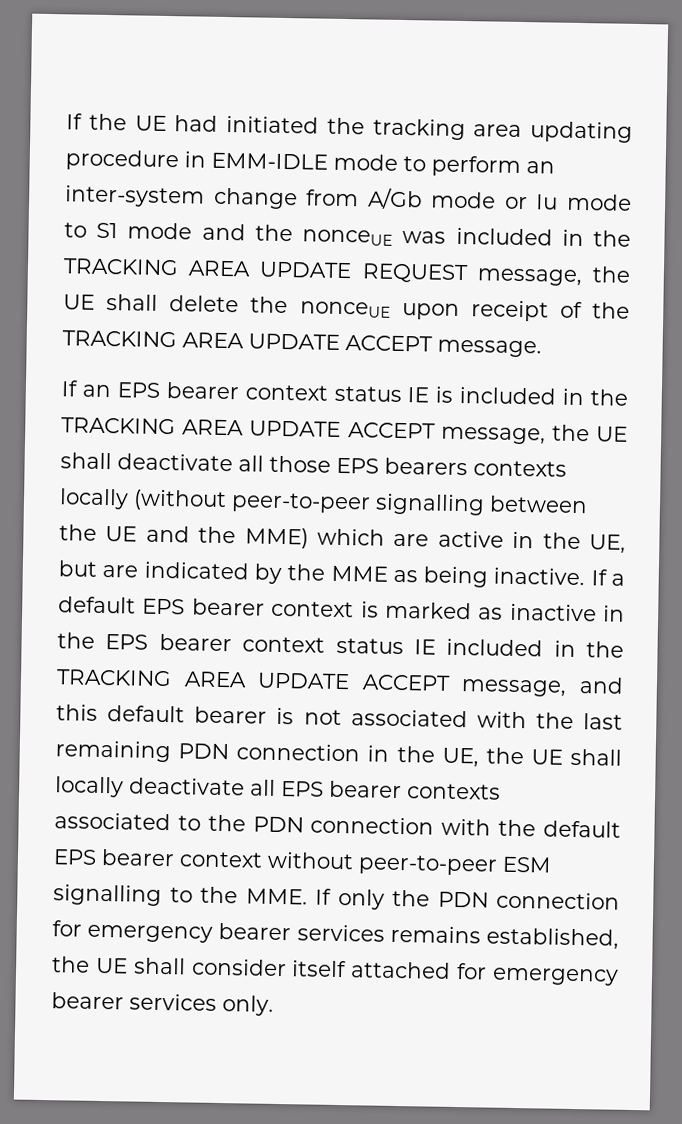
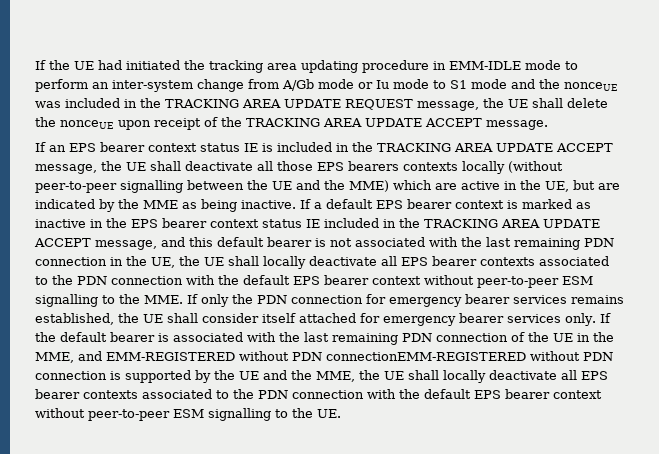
+ If the default bearer is associated with the last remaining PDN connection of the UE in the MME, and EMM-REGISTERED without PDN connectionEMM-REGISTERED without PDN connection is supported by the UE and the MME, the UE shall locally deactivate all EPS bearer contexts associated to the PDN connection with the default EPS bearer context without peer-to-peer ESM signalling to the UE.

